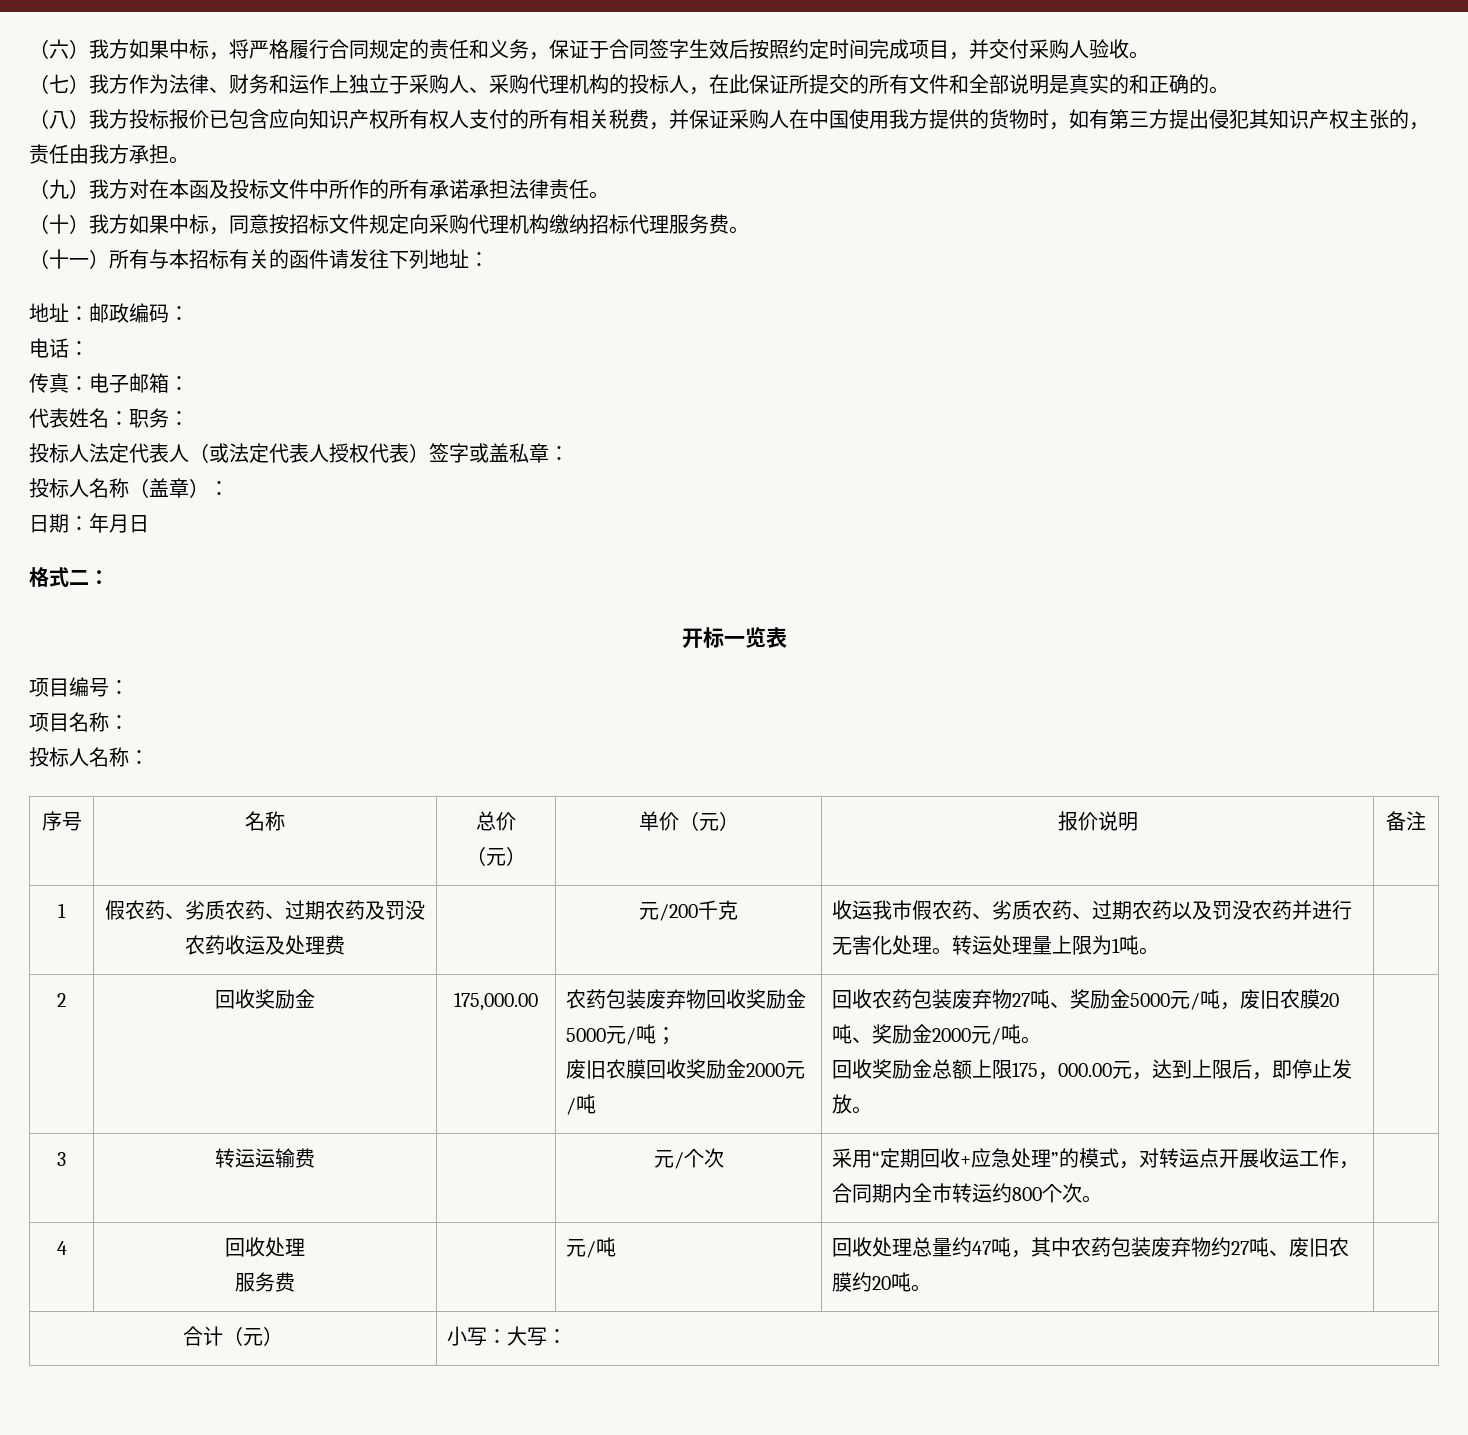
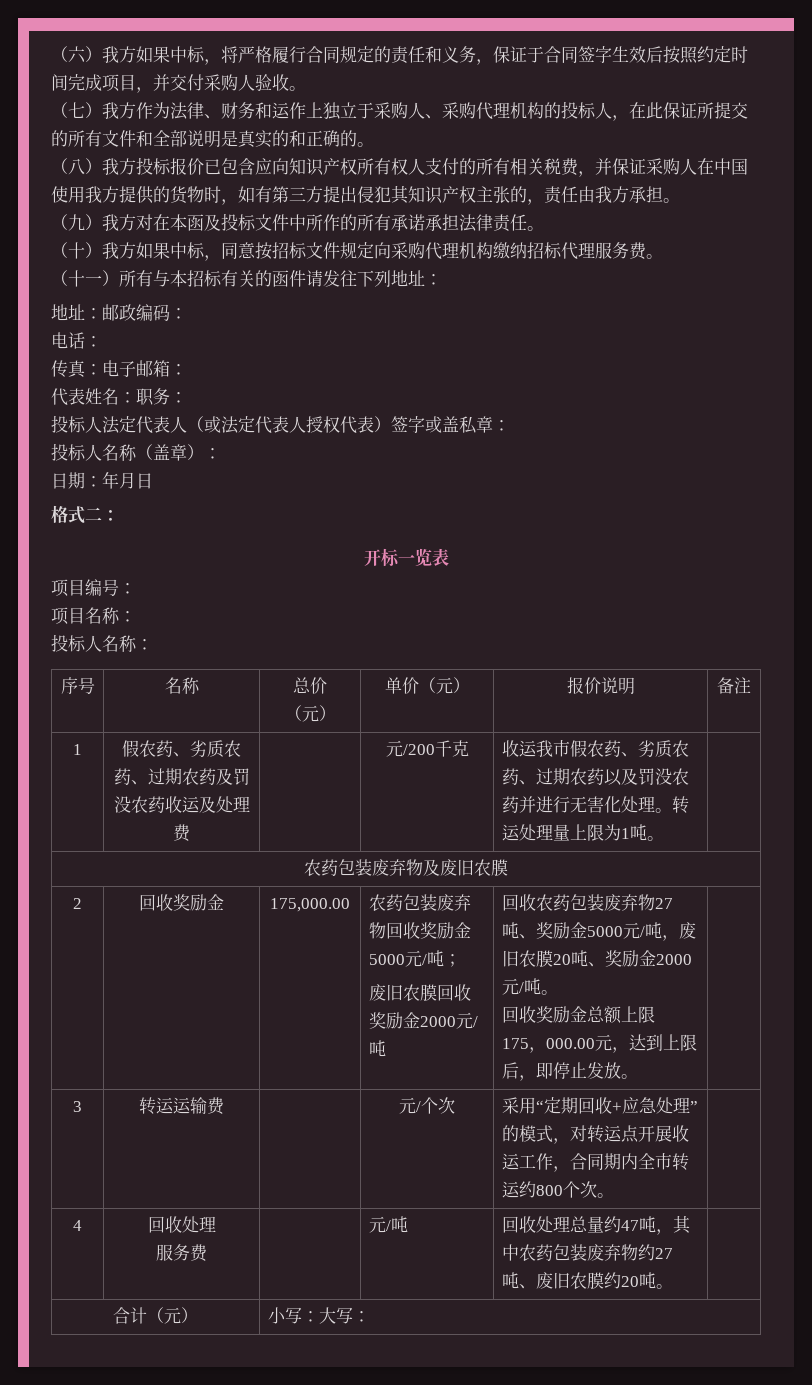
+ 农药包装废弃物及废旧农膜

